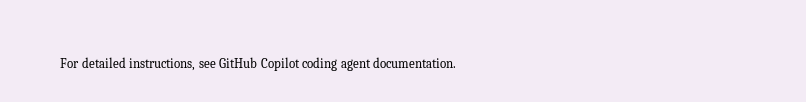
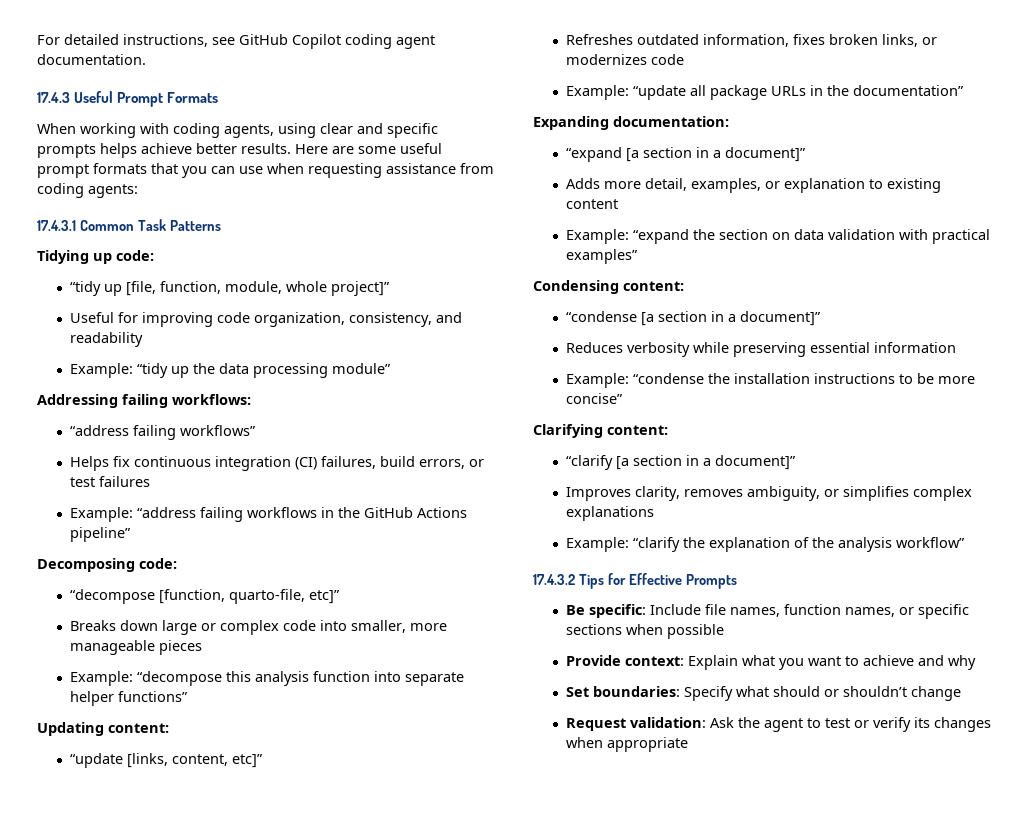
+ 17.4.3 Useful Prompt Formats
+ When working with coding agents, using clear and specific prompts helps achieve better results. Here are some useful prompt formats that you can use when requesting assistance from coding agents:
+ 17.4.3.1 Common Task Patterns
+ Tidying up code:
+ “tidy up [file, function, module, whole project]”
+ Useful for improving code organization, consistency, and readability
+ Example: “tidy up the data processing module”
+ Addressing failing workflows:
+ “address failing workflows”
+ Helps fix continuous integration (CI) failures, build errors, or test failures
+ Example: “address failing workflows in the GitHub Actions pipeline”
+ Decomposing code:
+ “decompose [function, quarto-file, etc]”
+ Breaks down large or complex code into smaller, more manageable pieces
+ Example: “decompose this analysis function into separate helper functions”
+ Updating content:
+ “update [links, content, etc]”
+ Refreshes outdated information, fixes broken links, or modernizes code
+ Example: “update all package URLs in the documentation”
+ Expanding documentation:
+ “expand [a section in a document]”
+ Adds more detail, examples, or explanation to existing content
+ Example: “expand the section on data validation with practical examples”
+ Condensing content:
+ “condense [a section in a document]”
+ Reduces verbosity while preserving essential information
+ Example: “condense the installation instructions to be more concise”
+ Clarifying content:
+ “clarify [a section in a document]”
+ Improves clarity, removes ambiguity, or simplifies complex explanations
+ Example: “clarify the explanation of the analysis workflow”
+ 17.4.3.2 Tips for Effective Prompts
+ Be specific: Include file names, function names, or specific sections when possible
+ Provide context: Explain what you want to achieve and why
+ Set boundaries: Specify what should or shouldn’t change
+ Request validation: Ask the agent to test or verify its changes when appropriate

